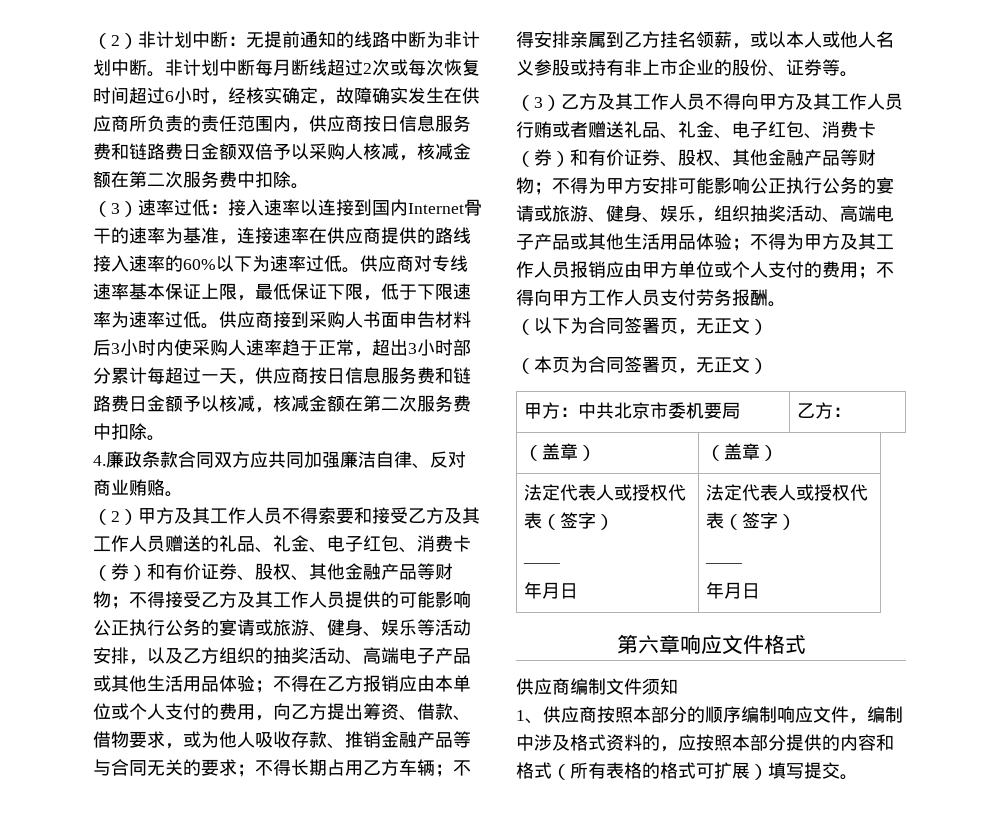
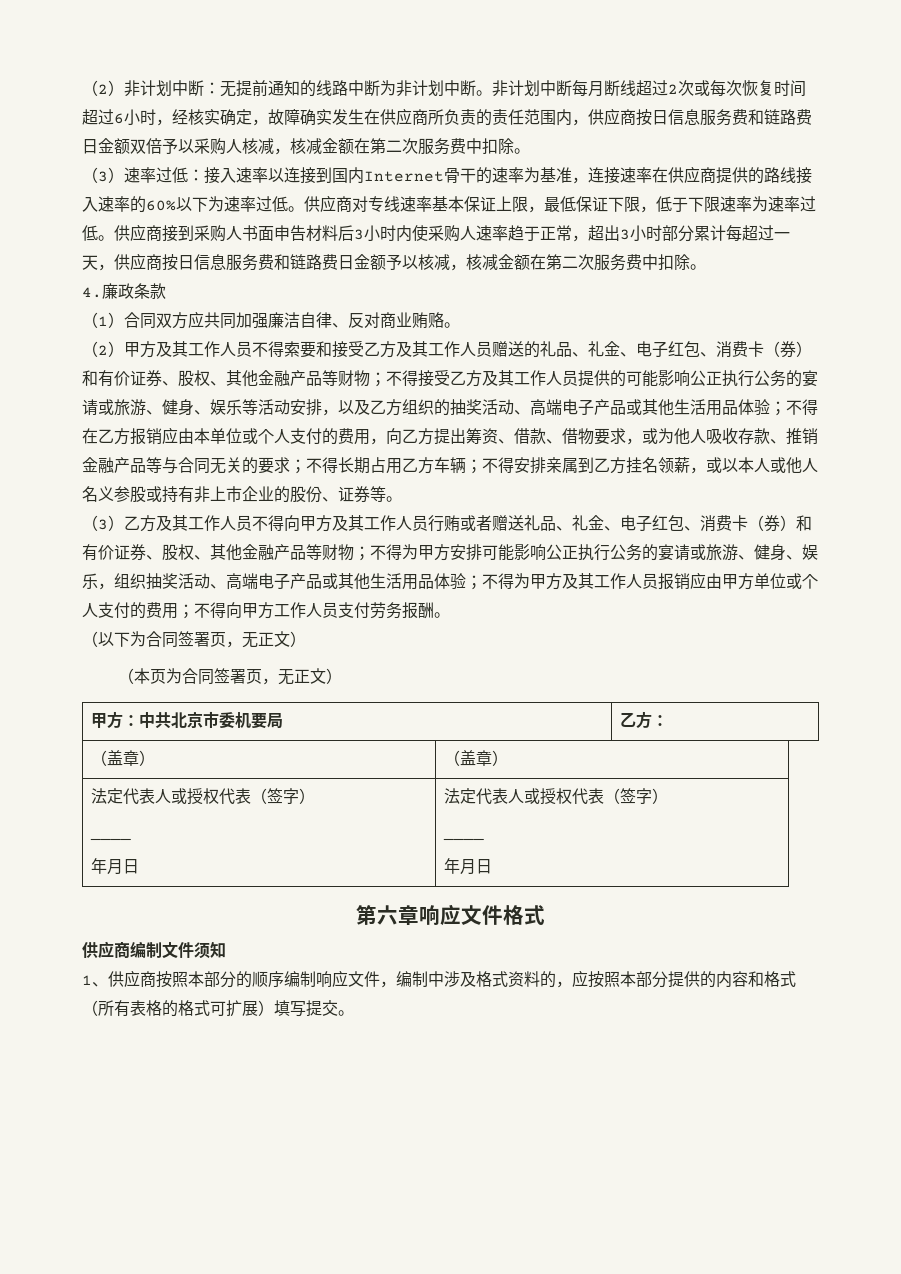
- 4.廉政条款合同双方应共同加强廉洁自律、反对商业贿赂。
+ 4.廉政条款
+ （1）合同双方应共同加强廉洁自律、反对商业贿赂。

